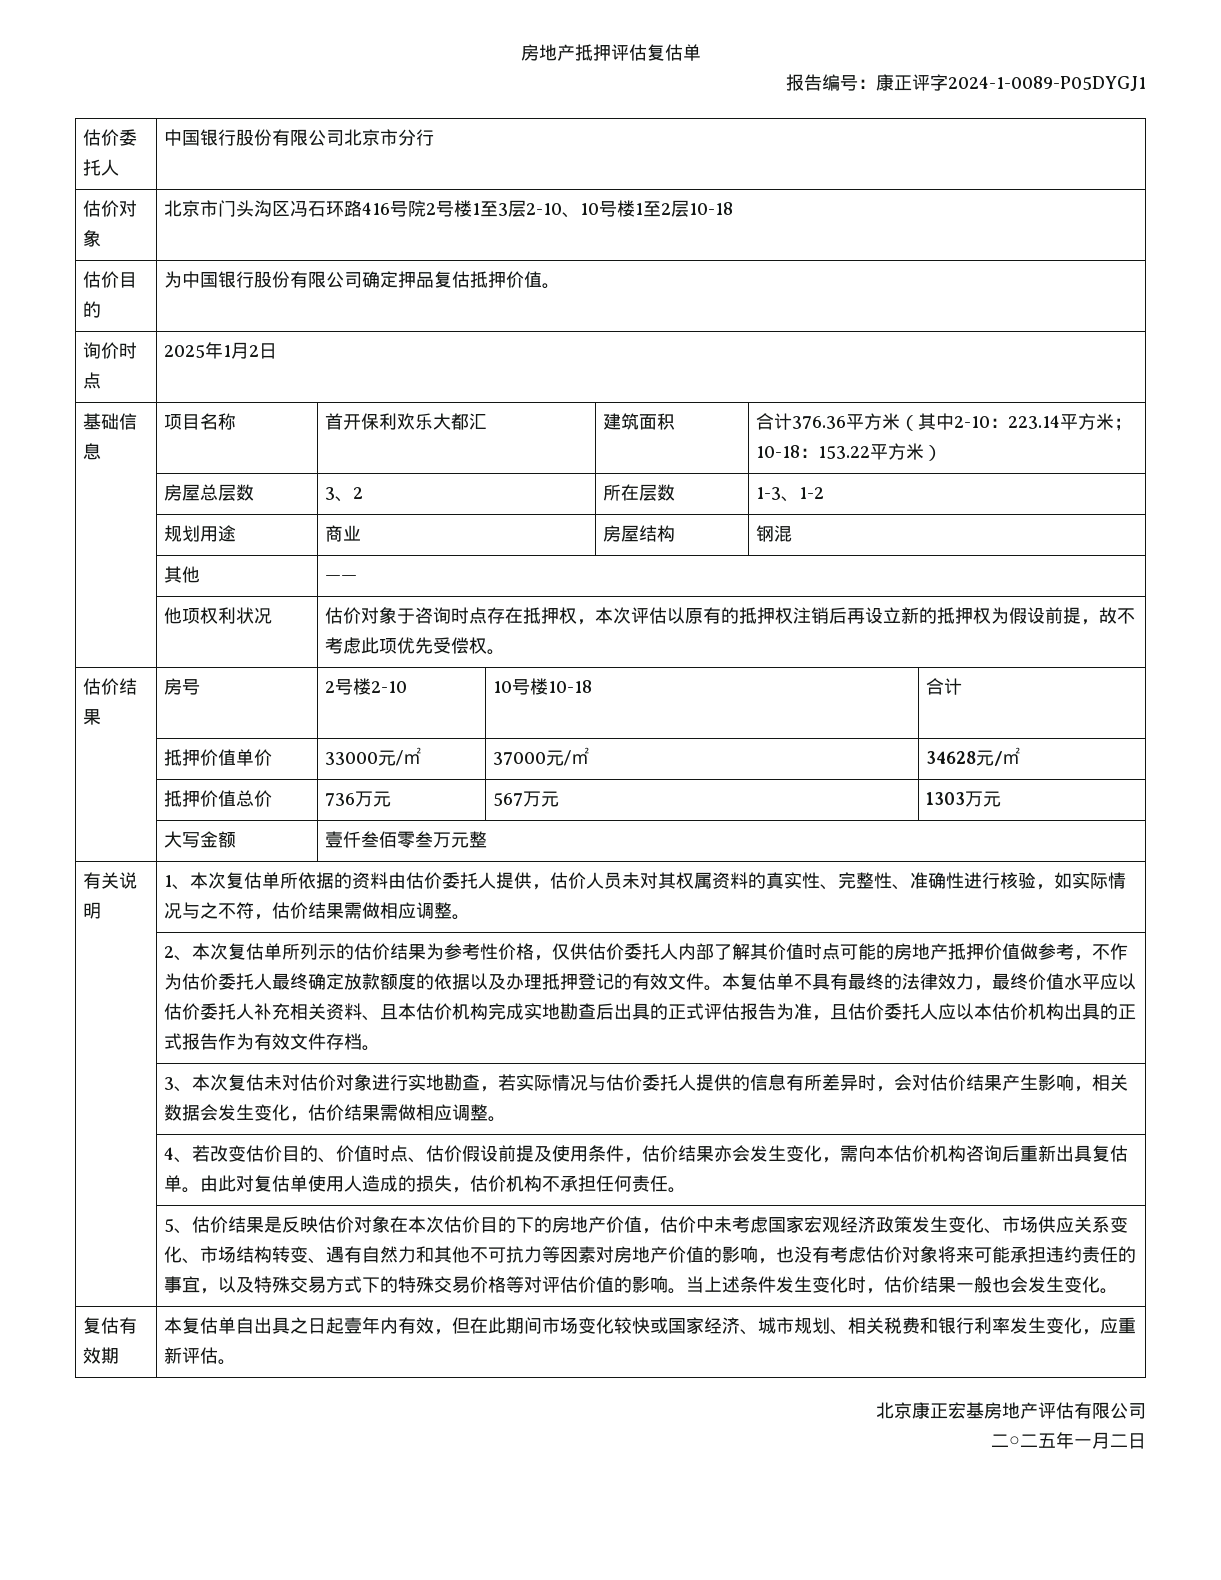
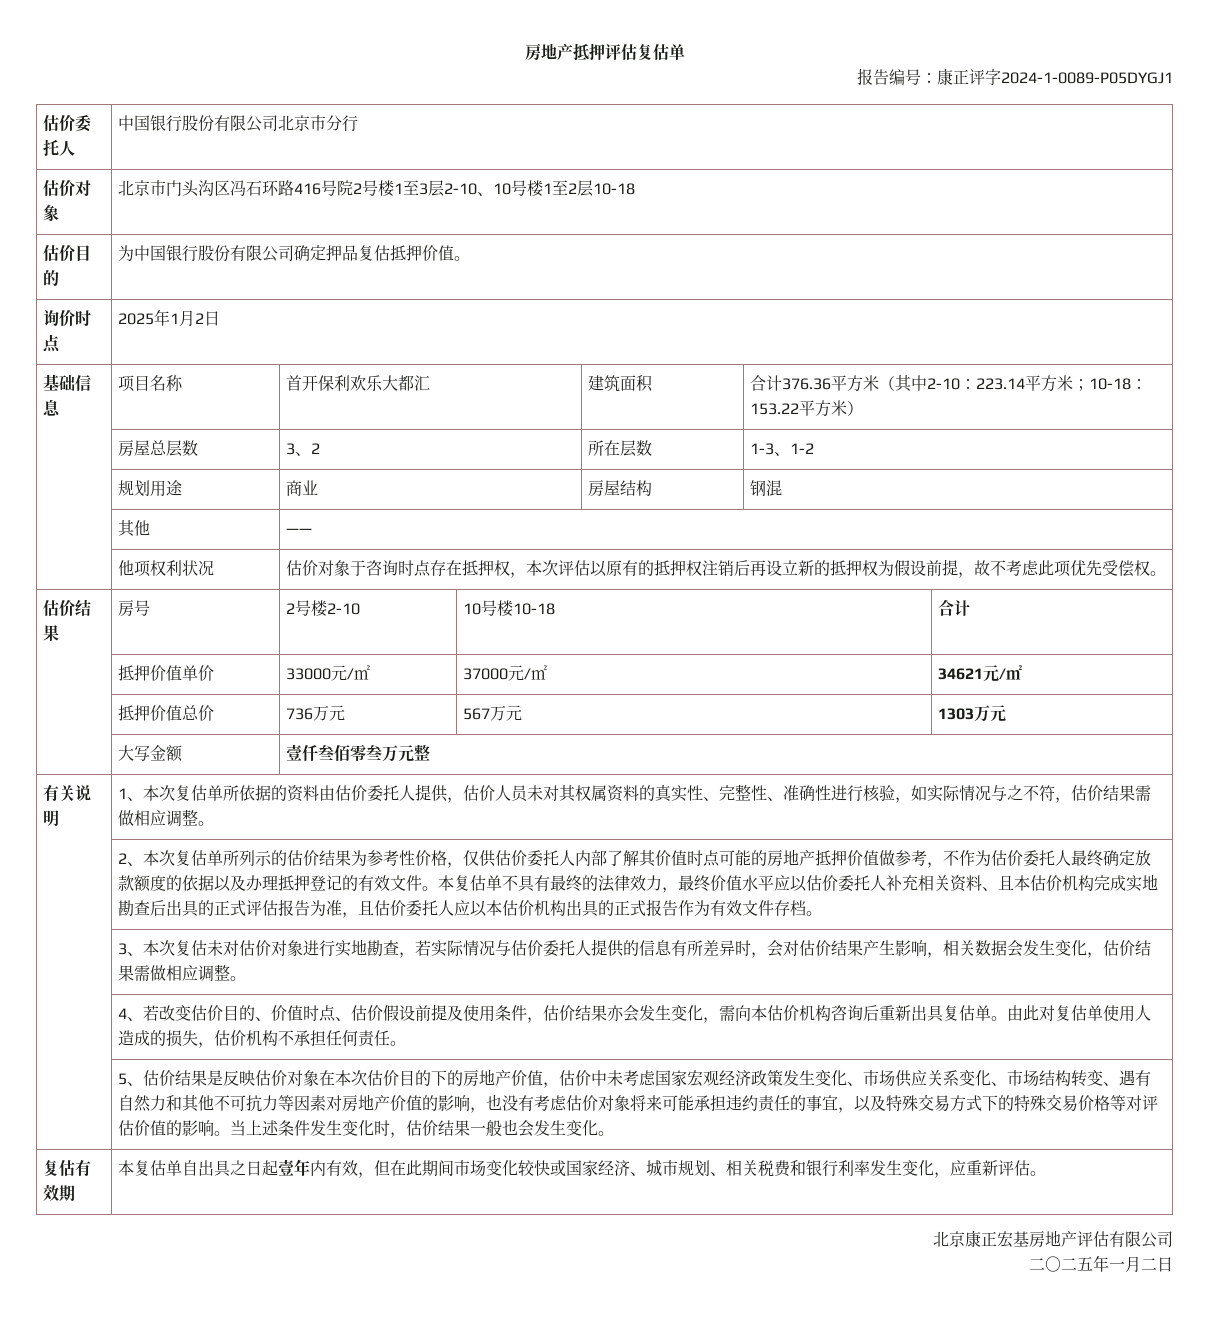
- | 抵押价值单价 | 33000元/㎡ | 37000元/㎡ | 34628元/㎡
+ | 抵押价值单价 | 33000元/㎡ | 37000元/㎡ | 34621元/㎡

